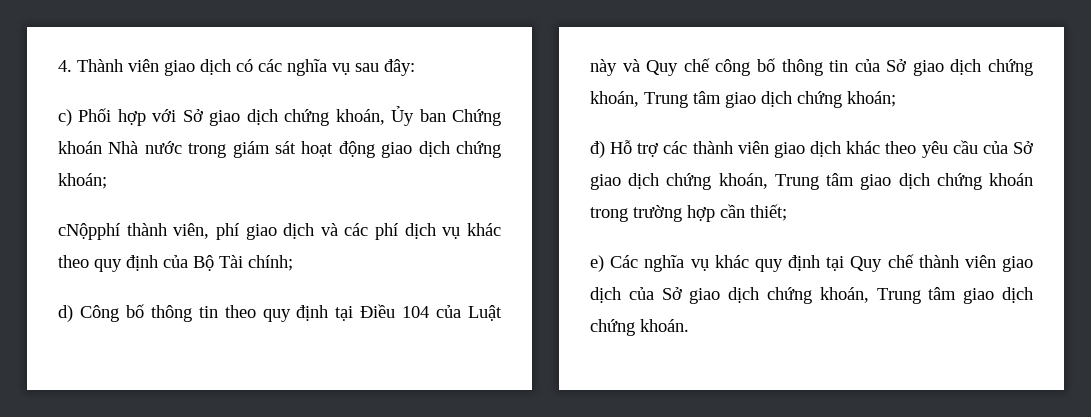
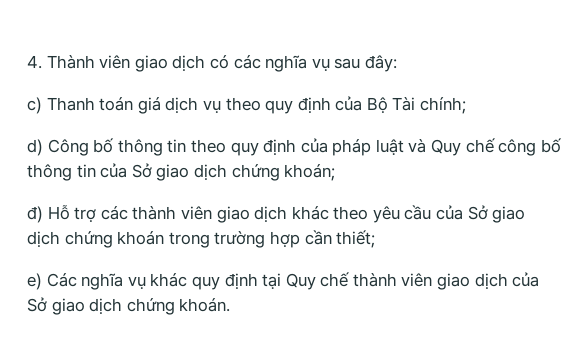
- c) Phối hợp với Sở giao dịch chứng khoán, Ủy ban Chứng khoán Nhà nước trong giám sát hoạt động giao dịch chứng khoán;
- cNộpphí thành viên, phí giao dịch và các phí dịch vụ khác theo quy định của Bộ Tài chính;
+ c) Thanh toán giá dịch vụ theo quy định của Bộ Tài chính;
- d) Công bố thông tin theo quy định tại Điều 104 của Luật này và Quy chế công bố thông tin của Sở giao dịch chứng khoán, Trung tâm giao dịch chứng khoán;
+ d) Công bố thông tin theo quy định của pháp luật và Quy chế công bố thông tin của Sở giao dịch chứng khoán;
- đ) Hỗ trợ các thành viên giao dịch khác theo yêu cầu của Sở giao dịch chứng khoán, Trung tâm giao dịch chứng khoán trong trường hợp cần thiết;
+ đ) Hỗ trợ các thành viên giao dịch khác theo yêu cầu của Sở giao dịch chứng khoán trong trường hợp cần thiết;
- e) Các nghĩa vụ khác quy định tại Quy chế thành viên giao dịch của Sở giao dịch chứng khoán, Trung tâm giao dịch chứng khoán.
+ e) Các nghĩa vụ khác quy định tại Quy chế thành viên giao dịch của Sở giao dịch chứng khoán.

